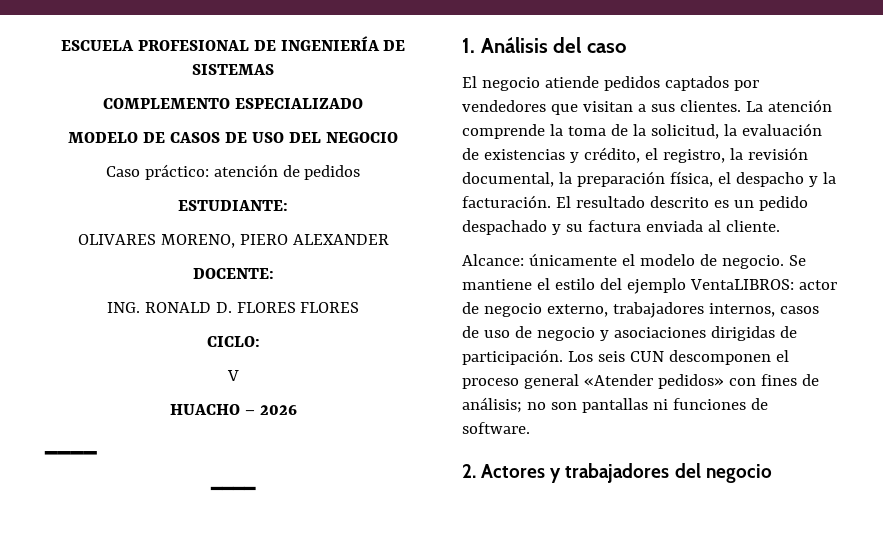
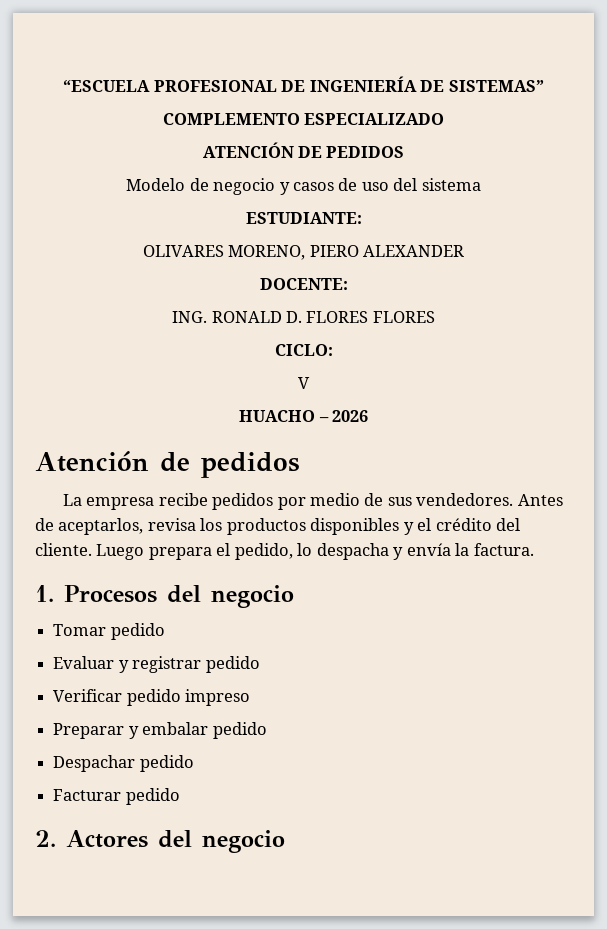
- ESCUELA PROFESIONAL DE INGENIERÍA DE SISTEMAS
+ “ESCUELA PROFESIONAL DE INGENIERÍA DE SISTEMAS”
- MODELO DE CASOS DE USO DEL NEGOCIO
- Caso práctico: atención de pedidos
+ ATENCIÓN DE PEDIDOS
+ Modelo de negocio y casos de uso del sistema
  HUACHO – 2026
- ━━━━
- ━━━━
- 1. Análisis del caso
- El negocio atiende pedidos captados por vendedores que visitan a sus clientes. La atención comprende la toma de la solicitud, la evaluación de existencias y crédito, el registro, la revisión documental, la preparación física, el despacho y la facturación. El resultado descrito es un pedido despachado y su factura enviada al cliente.
- Alcance: únicamente el modelo de negocio. Se mantiene el estilo del ejemplo VentaLIBROS: actor de negocio externo, trabajadores internos, casos de uso de negocio y asociaciones dirigidas de participación. Los seis CUN descomponen el proceso general «Atender pedidos» con fines de análisis; no son pantallas ni funciones de software.
+ Atención de pedidos
+ La empresa recibe pedidos por medio de sus vendedores. Antes de aceptarlos, revisa los productos disponibles y el crédito del cliente. Luego prepara el pedido, lo despacha y envía la factura.
+ 1. Procesos del negocio
+ Tomar pedido
+ Evaluar y registrar pedido
+ Verificar pedido impreso
+ Preparar y embalar pedido
+ Despachar pedido
+ Facturar pedido
- 2. Actores y trabajadores del negocio
+ 2. Actores del negocio

